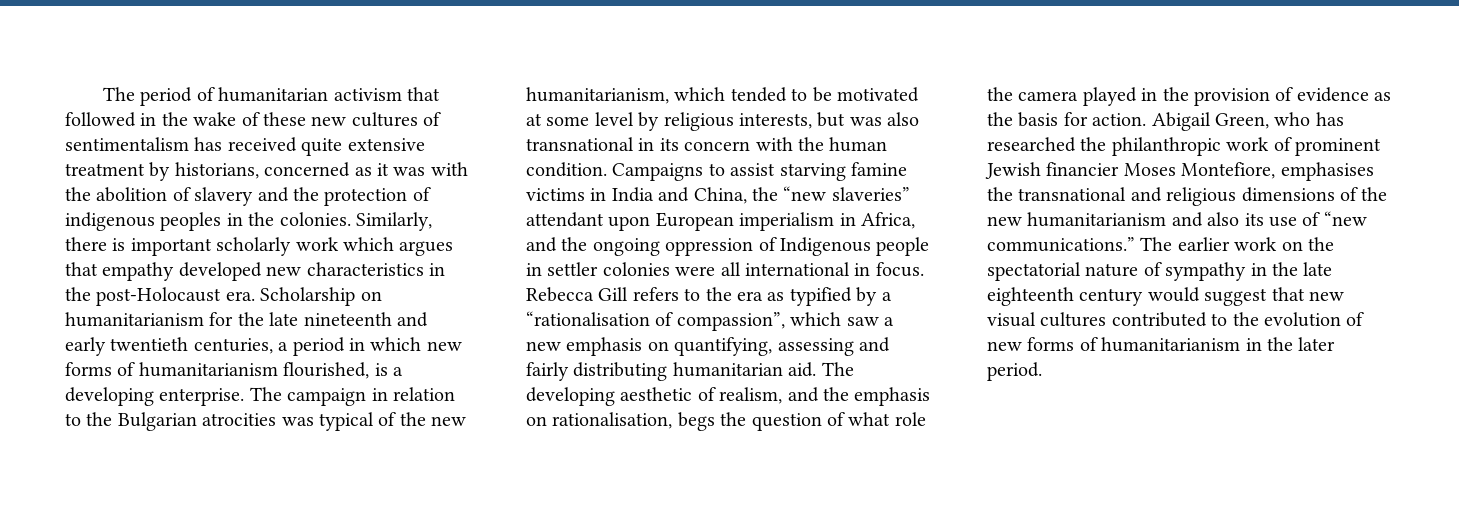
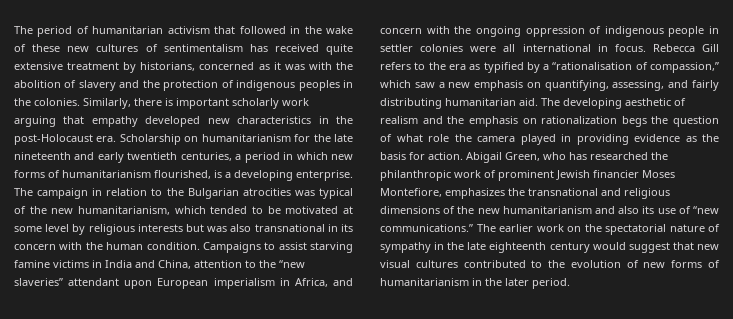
- Similarly, there is important scholarly work which argues that empathy developed new characteristics in the post-Holocaust era.
+ Similarly, there is important scholarly work arguing that empathy developed new characteristics in the post-Holocaust era.
- The campaign in relation to the Bulgarian atrocities was typical of the new humanitarianism, which tended to be motivated at some level by religious interests, but was also transnational in its concern with the human condition.
+ The campaign in relation to the Bulgarian atrocities was typical of the new humanitarianism, which tended to be motivated at some level by religious interests but was also transnational in its concern with the human condition.
- Campaigns to assist starving famine victims in India and China, the “new slaveries” attendant upon European imperialism in Africa, and the ongoing oppression of Indigenous people in settler colonies were all international in focus.
+ Campaigns to assist starving famine victims in India and China, attention to the “new slaveries” attendant upon European imperialism in Africa, and concern with the ongoing oppression of indigenous people in settler colonies were all international in focus.
- Rebecca Gill refers to the era as typified by a “rationalisation of compassion”, which saw a new emphasis on quantifying, assessing and fairly distributing humanitarian aid.
+ Rebecca Gill refers to the era as typified by a “rationalisation of compassion,” which saw a new emphasis on quantifying, assessing, and fairly distributing humanitarian aid.
- The developing aesthetic of realism, and the emphasis on rationalisation, begs the question of what role the camera played in the provision of evidence as the basis for action.
+ The developing aesthetic of realism and the emphasis on rationalization begs the question of what role the camera played in providing evidence as the basis for action.
- Abigail Green, who has researched the philanthropic work of prominent Jewish financier Moses Montefiore, emphasises the transnational and religious dimensions of the new humanitarianism and also its use of “new communications.”
+ Abigail Green, who has researched the philanthropic work of prominent Jewish financier Moses Montefiore, emphasizes the transnational and religious dimensions of the new humanitarianism and also its use of “new communications.”

